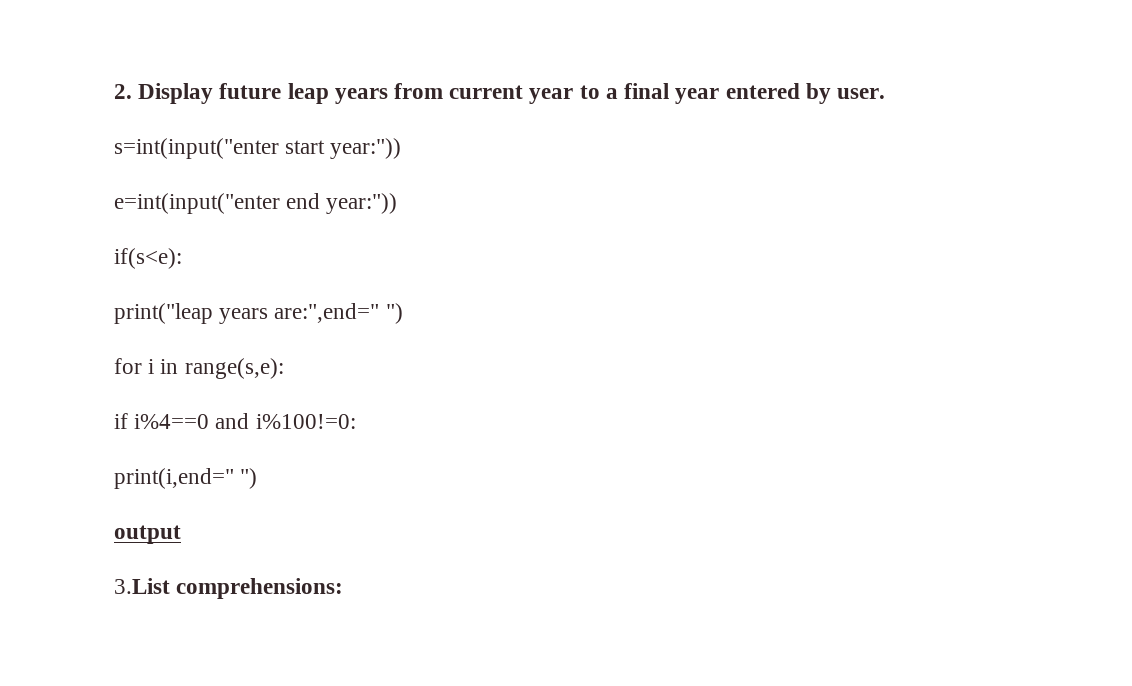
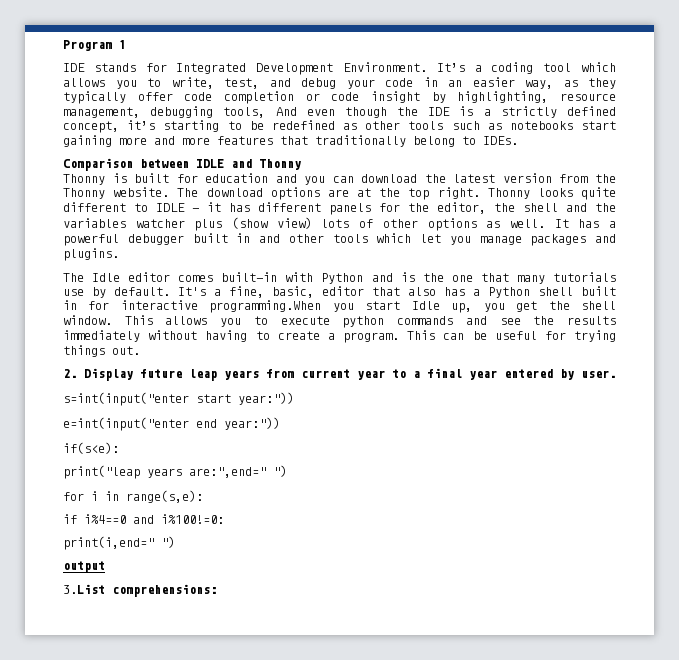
+ Program 1
+ IDE stands for Integrated Development Environment. It’s a coding tool which allows you to write, test, and debug your code in an easier way, as they typically offer code completion or code insight by highlighting, resource management, debugging tools, And even though the IDE is a strictly defined concept, it’s starting to be redefined as other tools such as notebooks start gaining more and more features that traditionally belong to IDEs.
+ Comparison between IDLE and Thonny
+ Thonny is built for education and you can download the latest version from the Thonny website. The download options are at the top right. Thonny looks quite different to IDLE - it has different panels for the editor, the shell and the variables watcher plus (show view) lots of other options as well. It has a powerful debugger built in and other tools which let you manage packages and plugins.
+ The Idle editor comes built-in with Python and is the one that many tutorials use by default. It's a fine, basic, editor that also has a Python shell built in for interactive programming.When you start Idle up, you get the shell window. This allows you to execute python commands and see the results immediately without having to create a program. This can be useful for trying things out.

